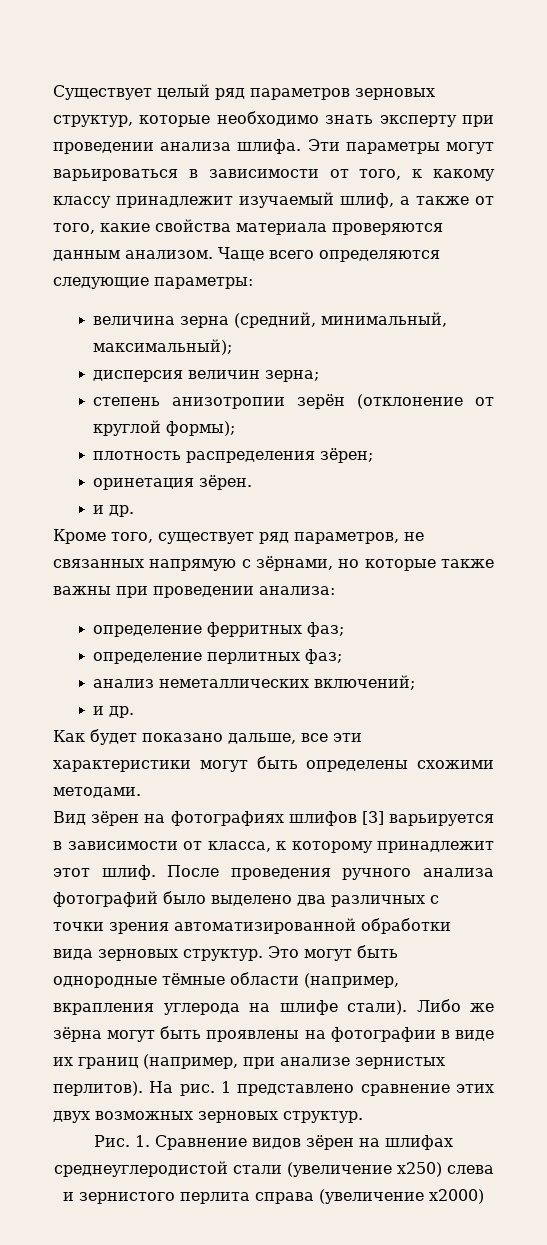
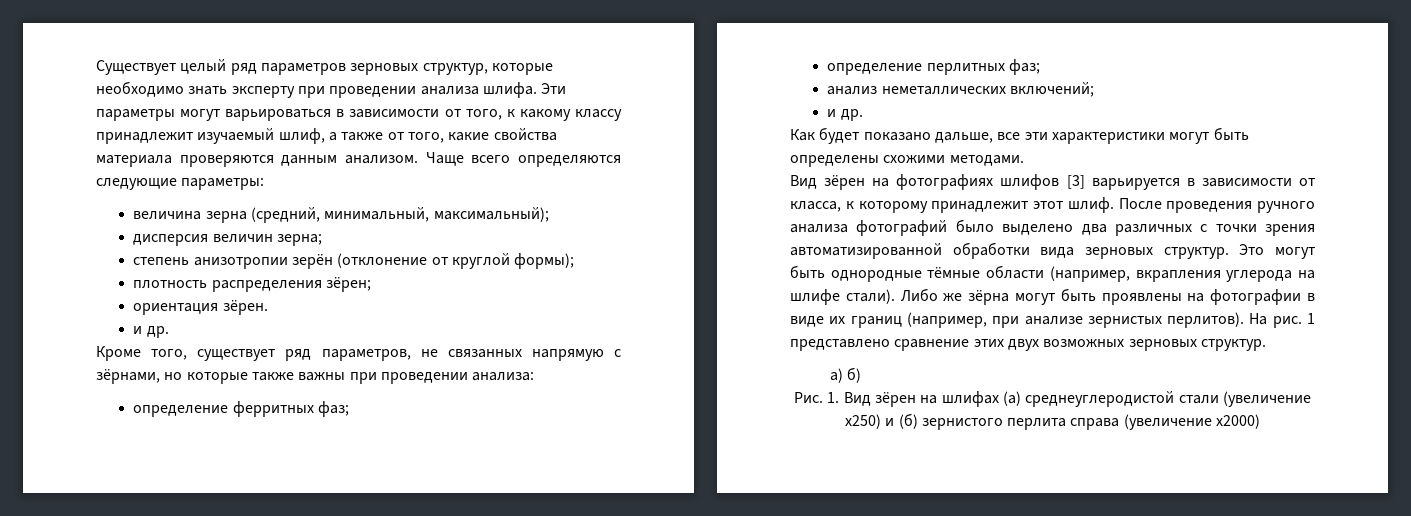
- оринетация зёрен.
+ ориентация зёрен.
+ а) б)
- Рис. 1. Сравнение видов зёрен на шлифах среднеуглеродистой стали (увеличение x250) слева и зернистого перлита справа (увеличение x2000)
+ Рис. 1. Вид зёрен на шлифах (а) среднеуглеродистой стали (увеличение x250) и (б) зернистого перлита справа (увеличение x2000)

